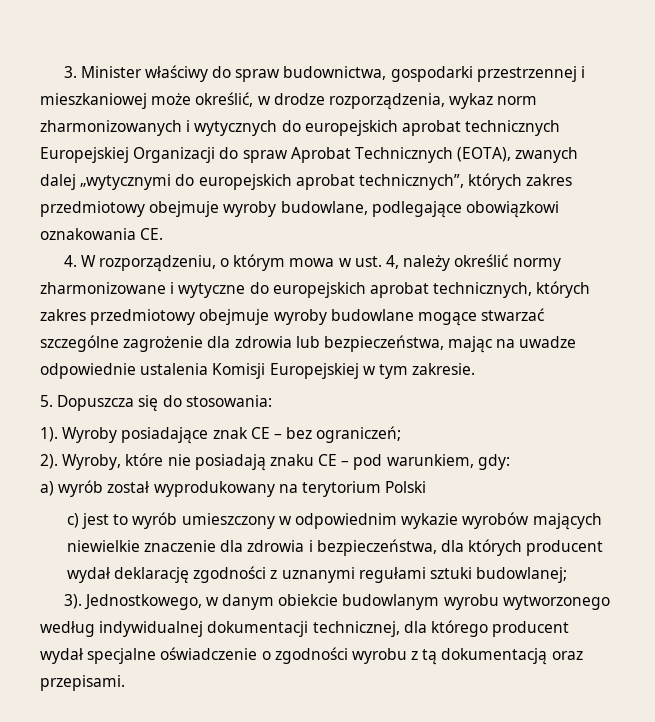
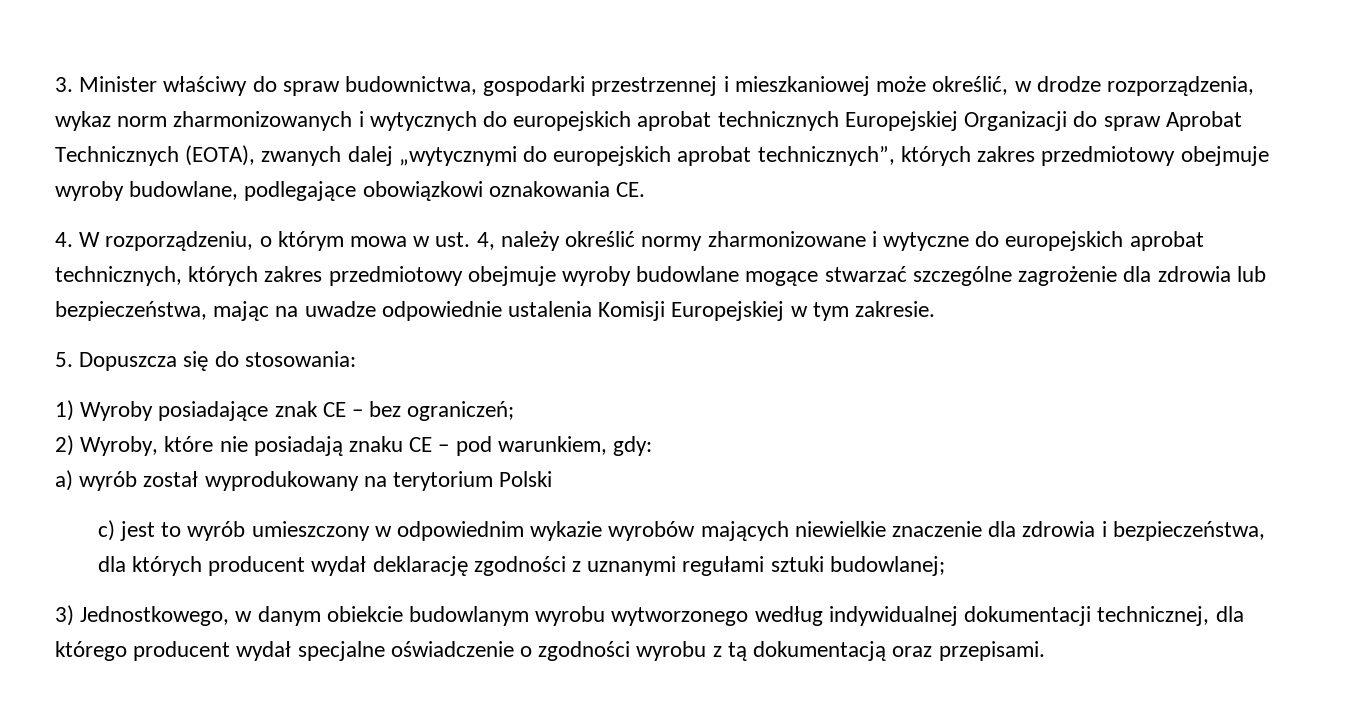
- 1). Wyroby posiadające znak CE – bez ograniczeń;
+ 1) Wyroby posiadające znak CE – bez ograniczeń;
- 2). Wyroby, które nie posiadają znaku CE – pod warunkiem, gdy:
+ 2) Wyroby, które nie posiadają znaku CE – pod warunkiem, gdy:
- 3). Jednostkowego, w danym obiekcie budowlanym wyrobu wytworzonego według indywidualnej dokumentacji technicznej, dla którego producent wydał specjalne oświadczenie o zgodności wyrobu z tą dokumentacją oraz przepisami.
+ 3) Jednostkowego, w danym obiekcie budowlanym wyrobu wytworzonego według indywidualnej dokumentacji technicznej, dla którego producent wydał specjalne oświadczenie o zgodności wyrobu z tą dokumentacją oraz przepisami.

